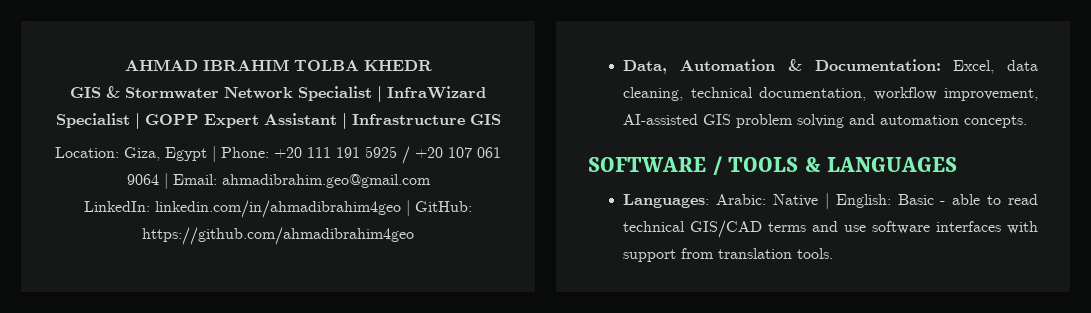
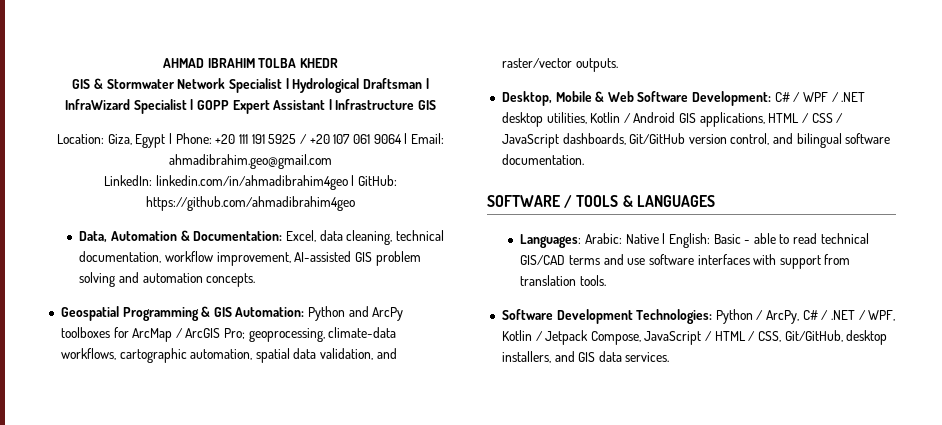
- GIS & Stormwater Network Specialist | InfraWizard Specialist | GOPP Expert Assistant | Infrastructure GIS
+ GIS & Stormwater Network Specialist | Hydrological Draftsman | InfraWizard Specialist | GOPP Expert Assistant | Infrastructure GIS
+ Geospatial Programming & GIS Automation: Python and ArcPy toolboxes for ArcMap / ArcGIS Pro; geoprocessing, climate-data workflows, cartographic automation, spatial data validation, and raster/vector outputs.
+ Desktop, Mobile & Web Software Development: C# / WPF / .NET desktop utilities, Kotlin / Android GIS applications, HTML / CSS / JavaScript dashboards, Git/GitHub version control, and bilingual software documentation.
+ Software Development Technologies: Python / ArcPy, C# / .NET / WPF, Kotlin / Jetpack Compose, JavaScript / HTML / CSS, Git/GitHub, desktop installers, and GIS data services.

